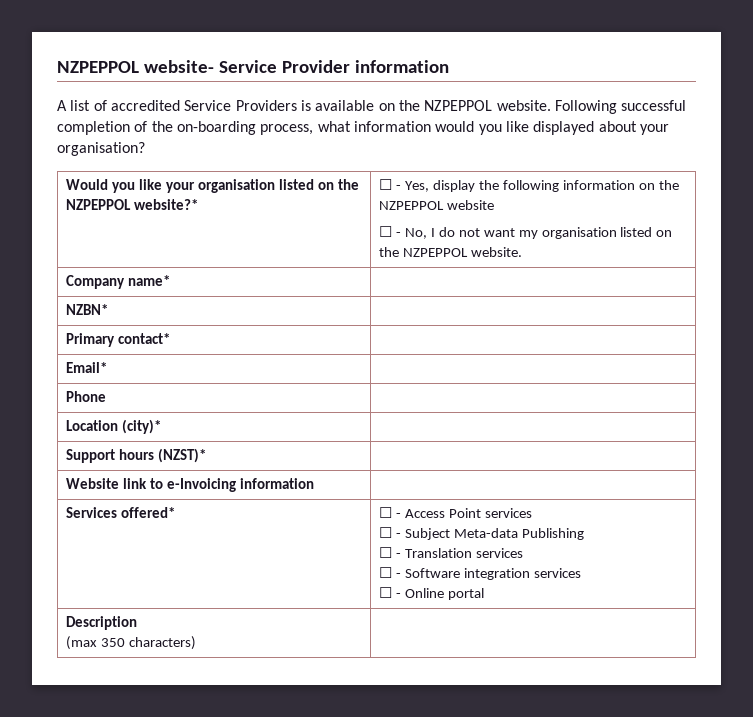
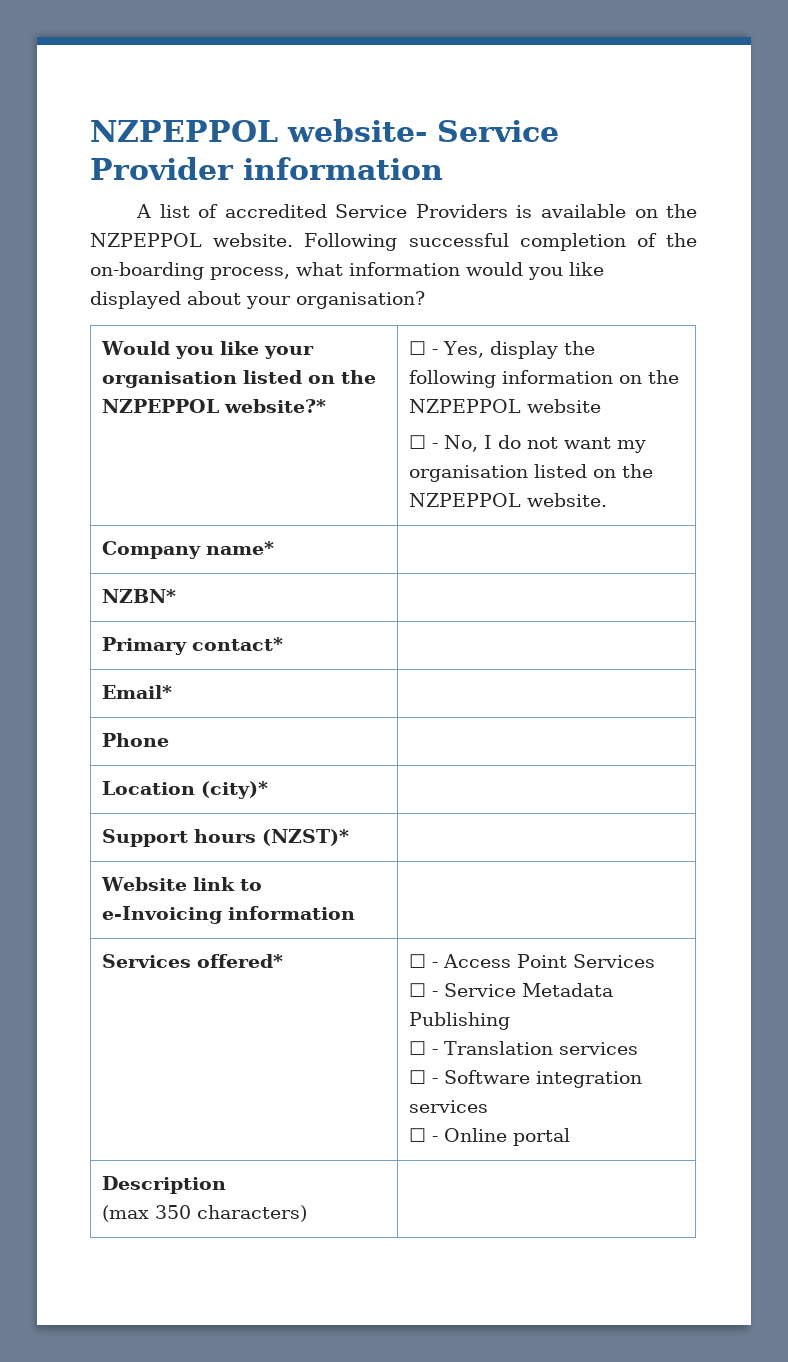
- Services offered* | ☐ - Access Point services
- ☐ - Subject Meta-data Publishing
+ Services offered* | ☐ - Access Point Services
+ ☐ - Service Metadata Publishing

